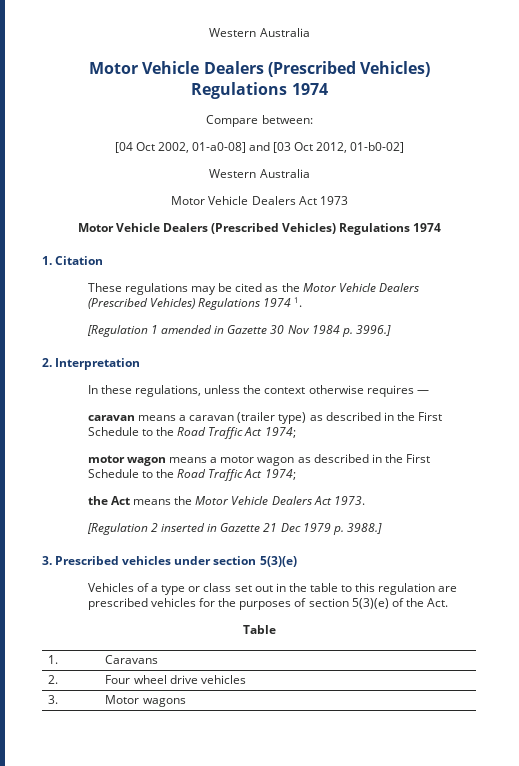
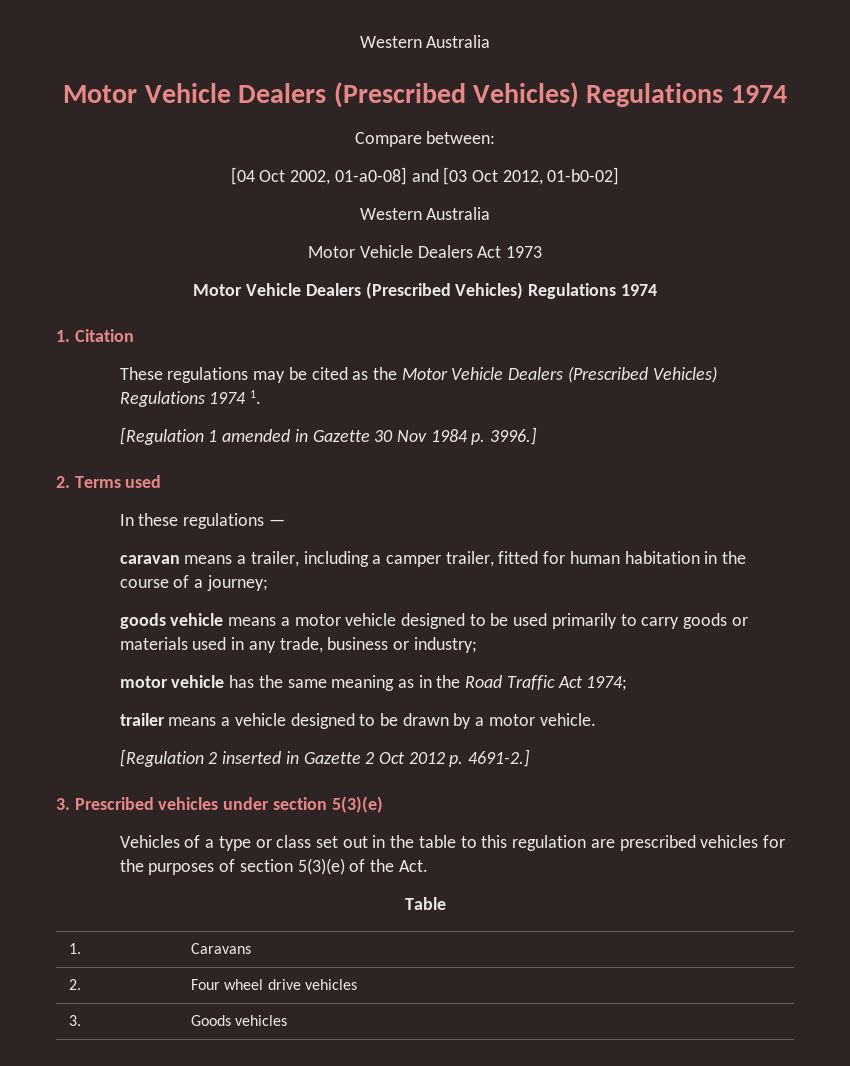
- 2. Interpretation
+ 2. Terms used
- In these regulations, unless the context otherwise requires —
- caravan means a caravan (trailer type) as described in the First Schedule to the Road Traffic Act 1974;
- motor wagon means a motor wagon as described in the First Schedule to the Road Traffic Act 1974;
- the Act means the Motor Vehicle Dealers Act 1973.
+ In these regulations —
+ caravan means a trailer, including a camper trailer, fitted for human habitation in the course of a journey;
+ goods vehicle means a motor vehicle designed to be used primarily to carry goods or materials used in any trade, business or industry;
+ motor vehicle has the same meaning as in the Road Traffic Act 1974;
+ trailer means a vehicle designed to be drawn by a motor vehicle.
- [Regulation 2 inserted in Gazette 21 Dec 1979 p. 3988.]
+ [Regulation 2 inserted in Gazette 2 Oct 2012 p. 4691-2.]
- 3. | Motor wagons
+ 3. | Goods vehicles

